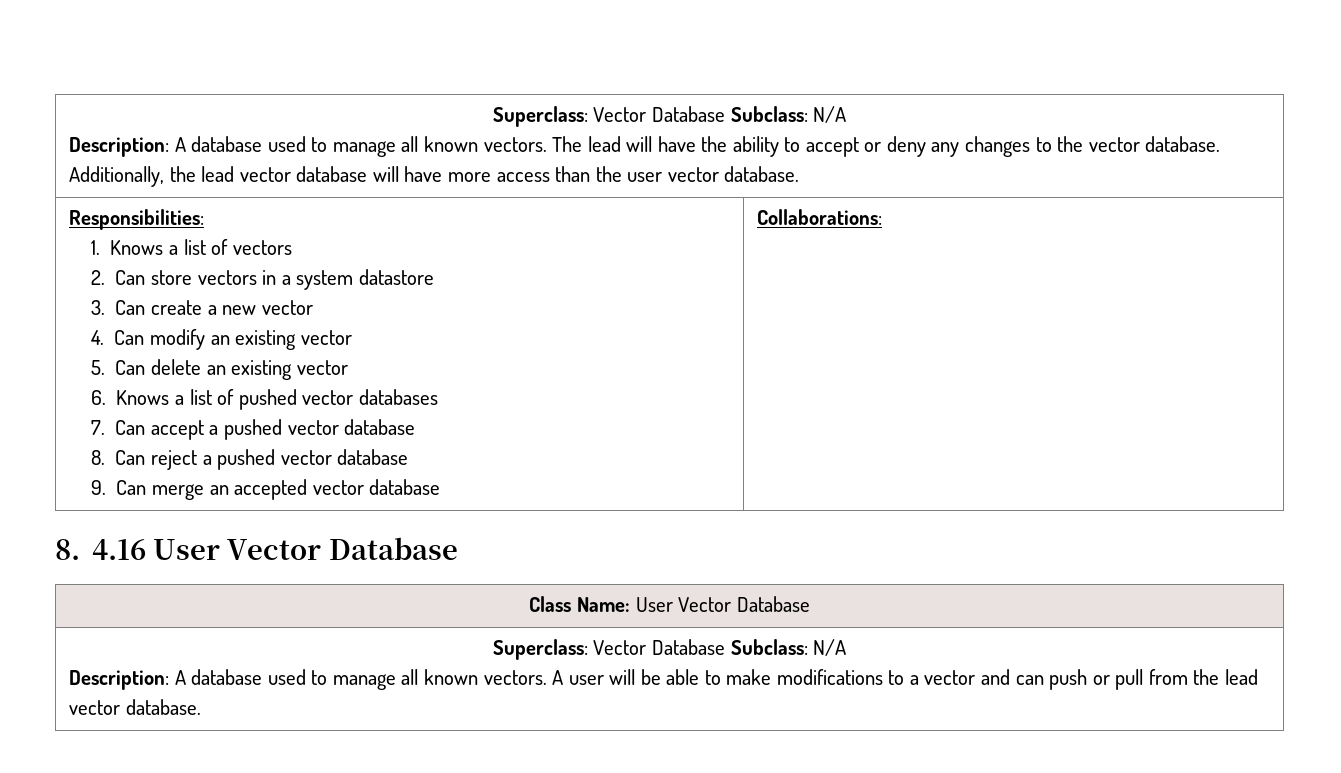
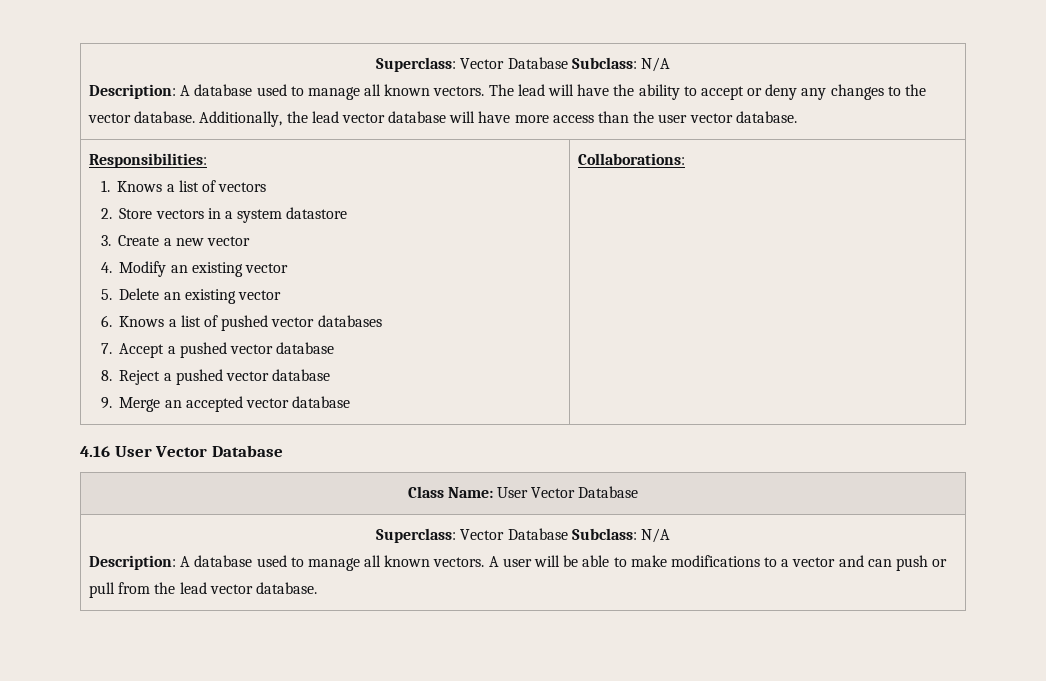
- 2. Can store vectors in a system datastore
+ 2. Store vectors in a system datastore
- 3. Can create a new vector
+ 3. Create a new vector
- 4. Can modify an existing vector
+ 4. Modify an existing vector
- 5. Can delete an existing vector
+ 5. Delete an existing vector
- 7. Can accept a pushed vector database
+ 7. Accept a pushed vector database
- 8. Can reject a pushed vector database
+ 8. Reject a pushed vector database
- 9. Can merge an accepted vector database
+ 9. Merge an accepted vector database
- 8. 4.16 User Vector Database
+ 4.16 User Vector Database

